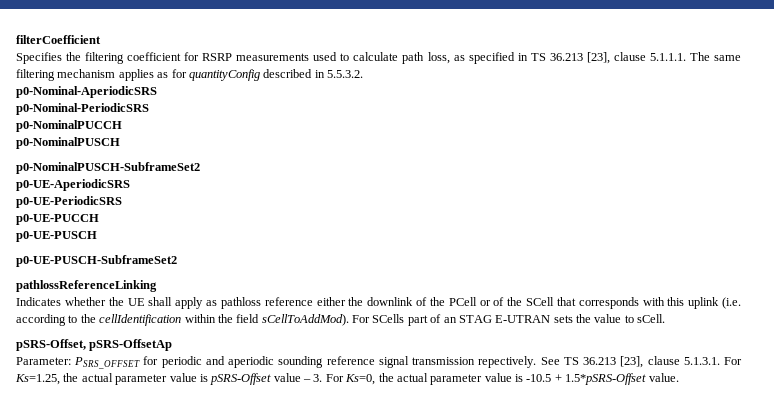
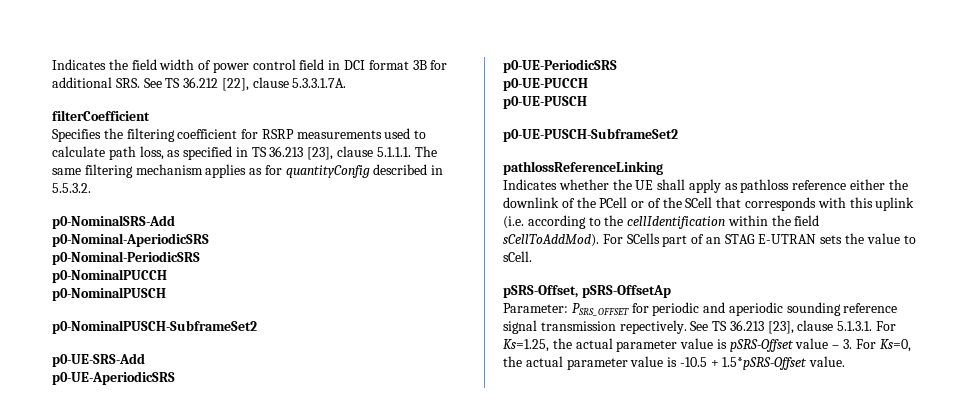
+ Indicates the field width of power control field in DCI format 3B for additional SRS. See TS 36.212 [22], clause 5.3.3.1.7A.
+ p0-NominalSRS-Add
+ p0-UE-SRS-Add

